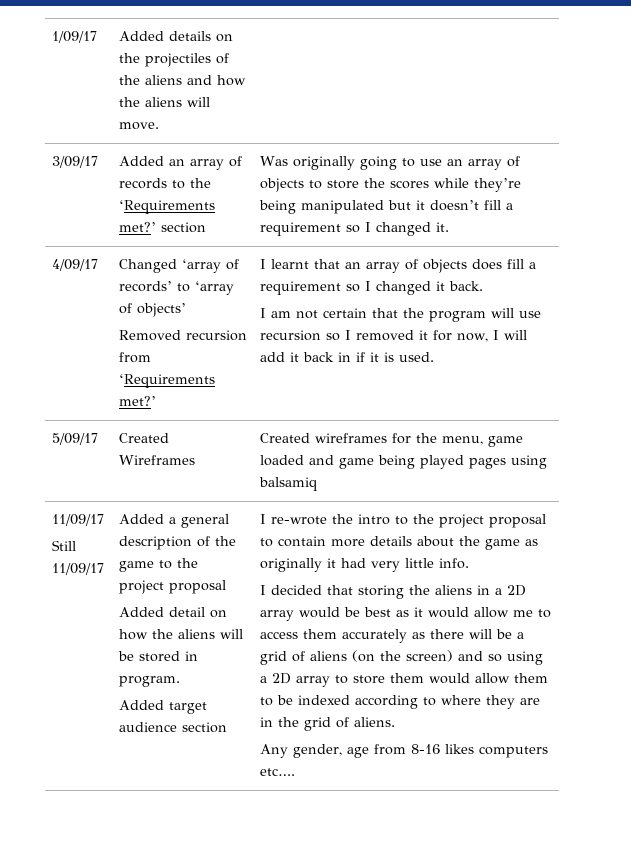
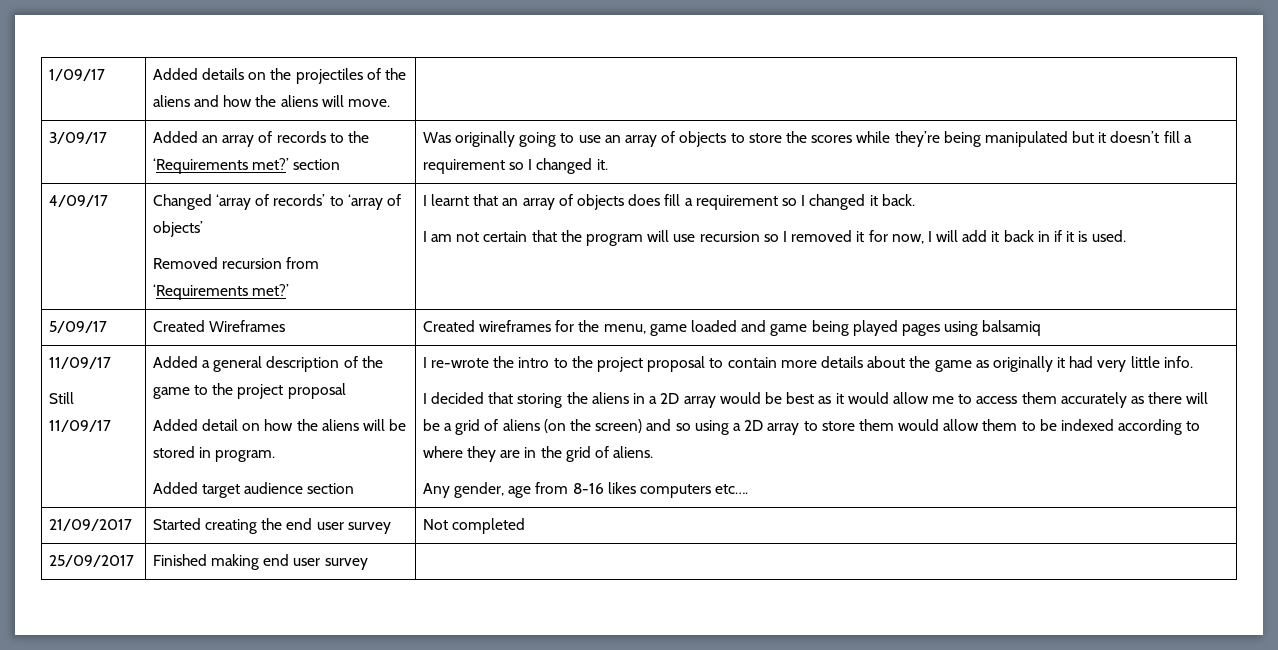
+ 21/09/2017 | Started creating the end user survey | Not completed
+ 25/09/2017 | Finished making end user survey |

